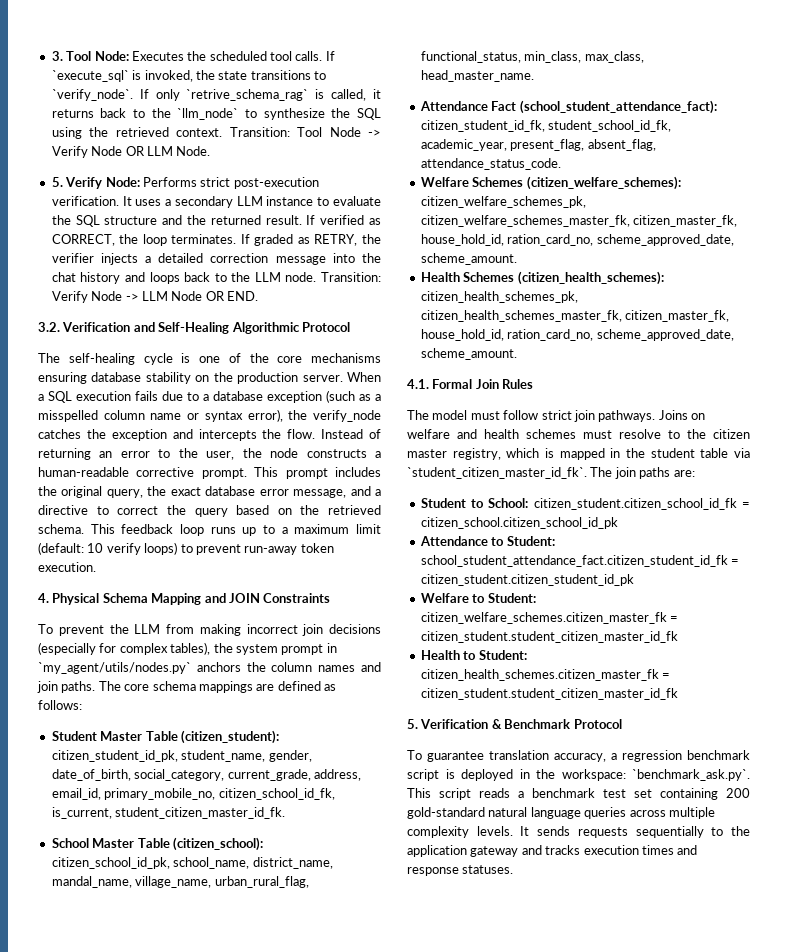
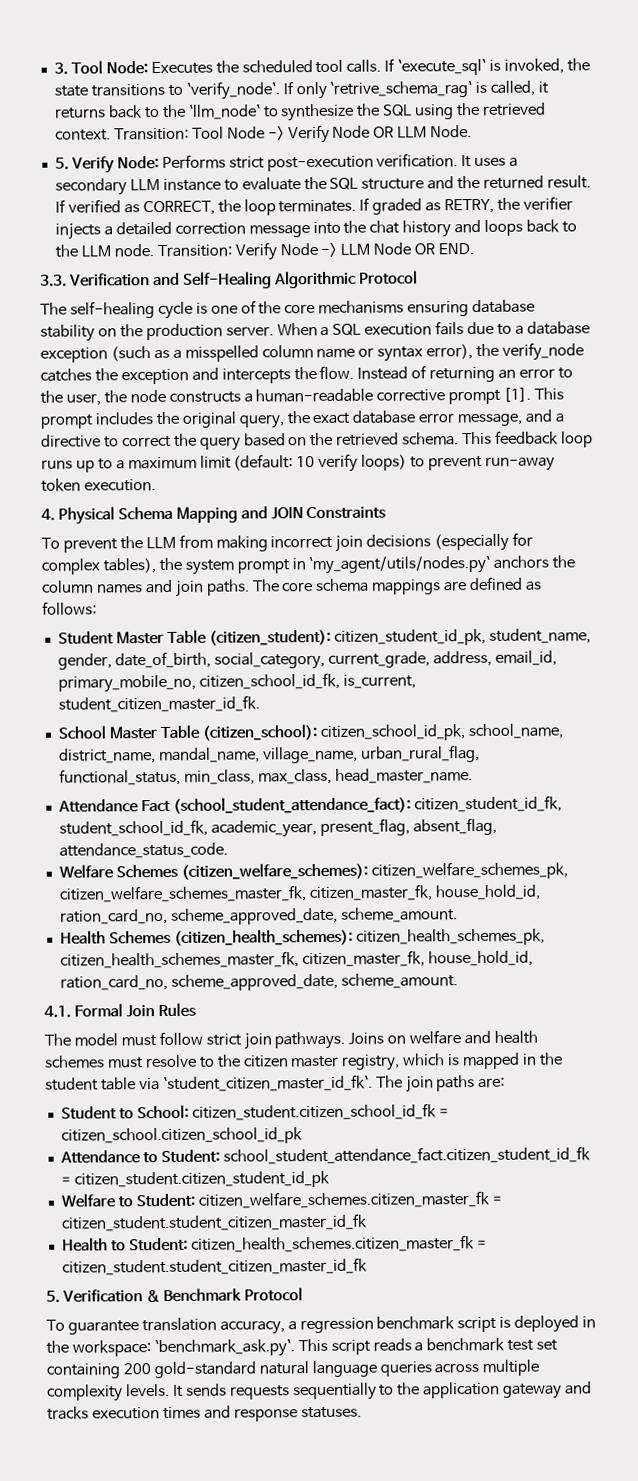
- 3.2. Verification and Self-Healing Algorithmic Protocol
+ 3.3. Verification and Self-Healing Algorithmic Protocol
- Instead of returning an error to the user, the node constructs a human-readable corrective prompt.
+ Instead of returning an error to the user, the node constructs a human-readable corrective prompt [1].

